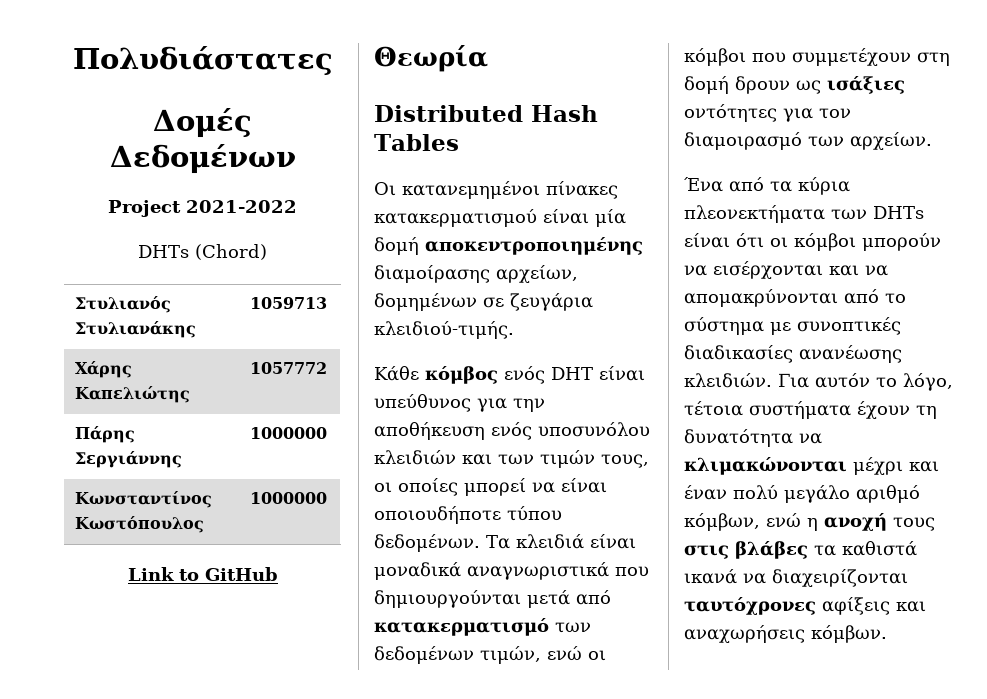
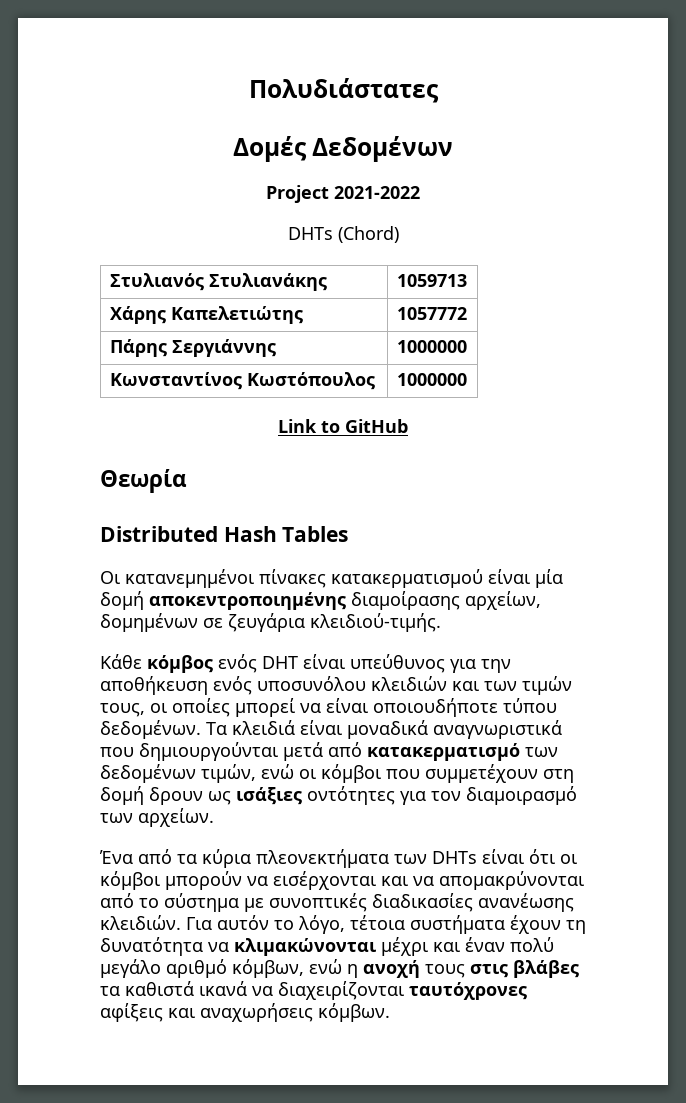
- Χάρης Καπελιώτης | 1057772
+ Χάρης Καπελετιώτης | 1057772

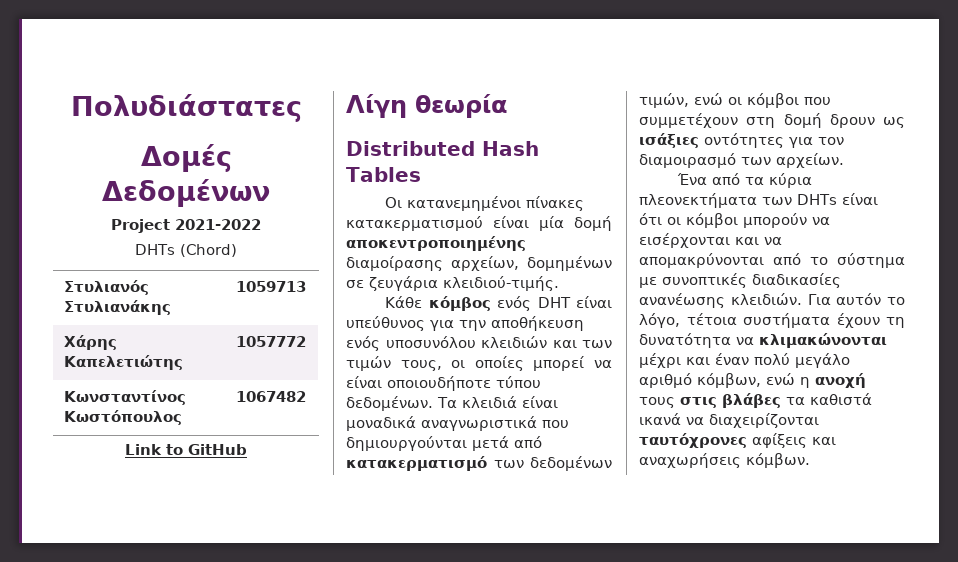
- Πάρης Σεργιάννης | 1000000
- Κωνσταντίνος Κωστόπουλος | 1000000
+ Κωνσταντίνος Κωστόπουλος | 1067482
- Θεωρία
+ Λίγη θεωρία

